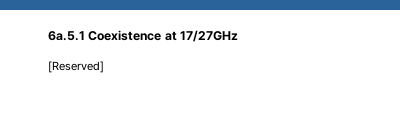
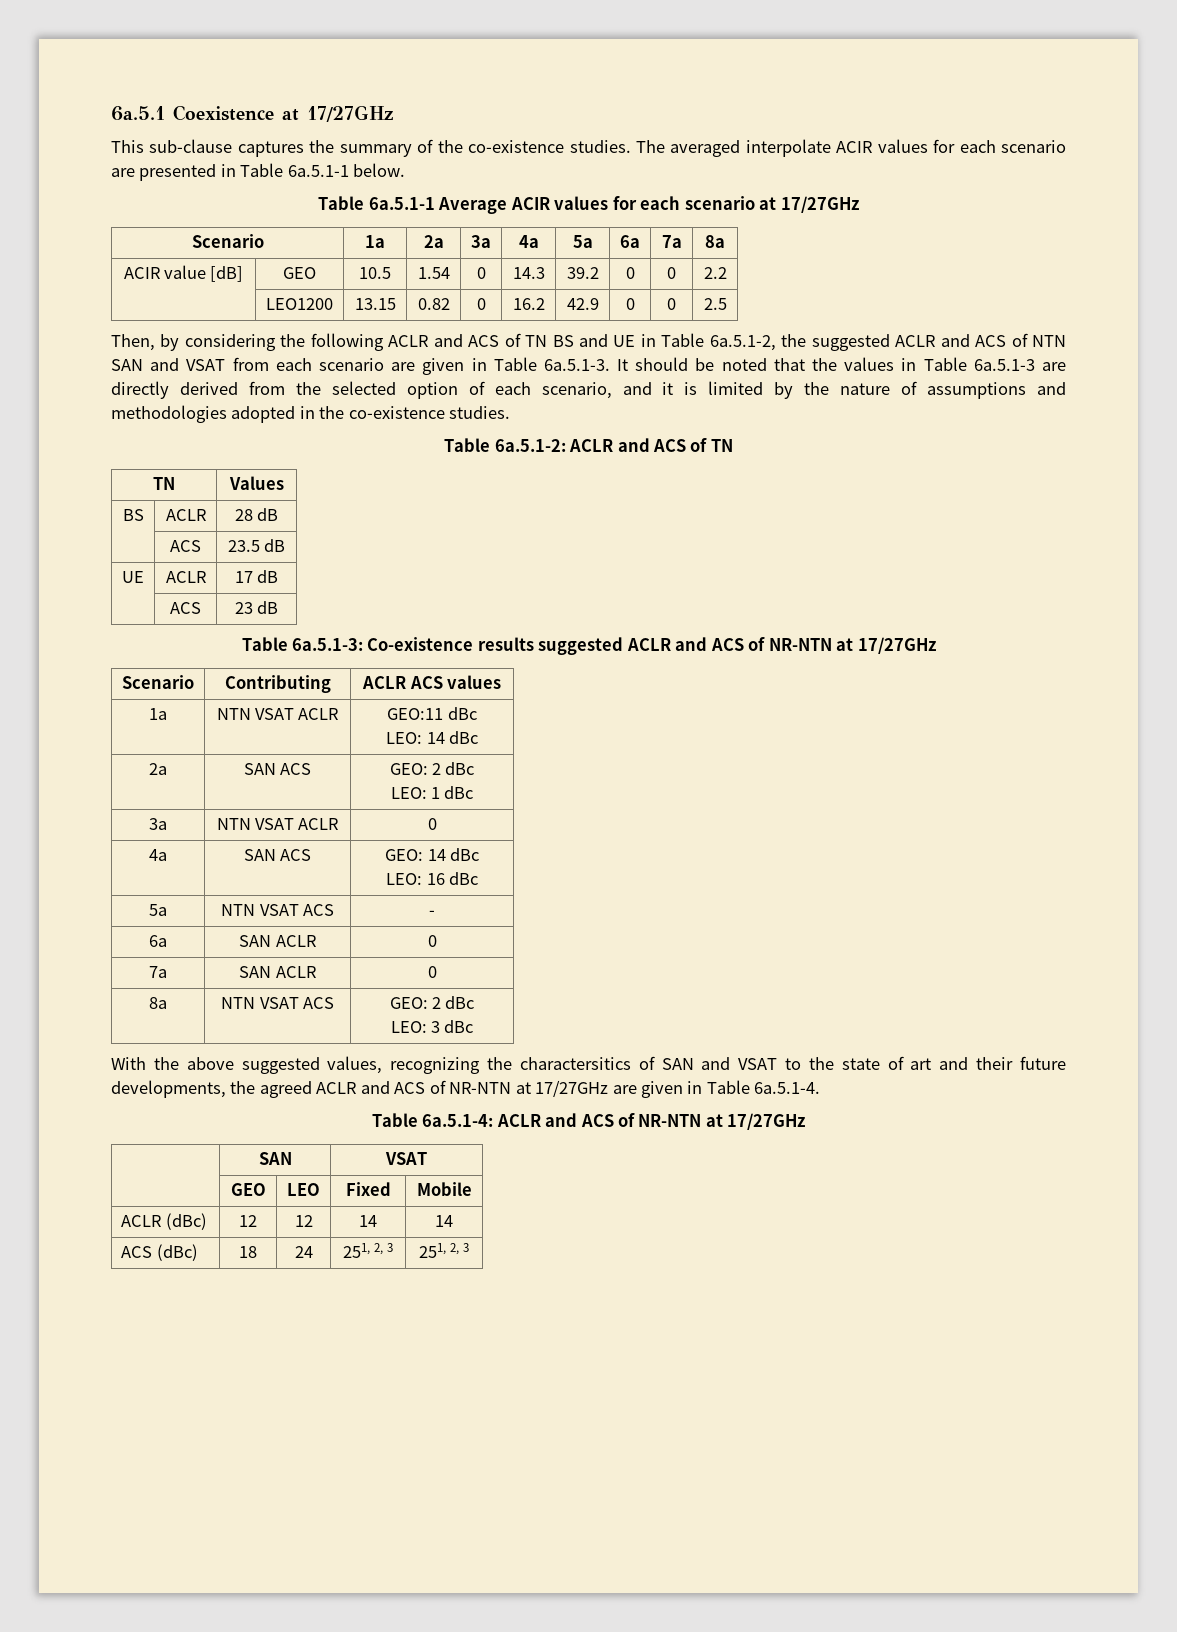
- [Reserved]
+ This sub-clause captures the summary of the co-existence studies. The averaged interpolate ACIR values for each scenario are presented in Table 6a.5.1-1 below.
+ Table 6a.5.1-1 Average ACIR values for each scenario at 17/27GHz
+ Scenario | 1a | 2a | 3a | 4a | 5a | 6a | 7a | 8a
+ ACIR value [dB] | GEO | 10.5 | 1.54 | 0 | 14.3 | 39.2 | 0 | 0 | 2.2
+ | LEO1200 | 13.15 | 0.82 | 0 | 16.2 | 42.9 | 0 | 0 | 2.5
+ Then, by considering the following ACLR and ACS of TN BS and UE in Table 6a.5.1-2, the suggested ACLR and ACS of NTN SAN and VSAT from each scenario are given in Table 6a.5.1-3. It should be noted that the values in Table 6a.5.1-3 are directly derived from the selected option of each scenario, and it is limited by the nature of assumptions and methodologies adopted in the co-existence studies.
+ Table 6a.5.1-2: ACLR and ACS of TN
+ TN | Values
+ BS | ACLR | 28 dB
+ | ACS | 23.5 dB
+ UE | ACLR | 17 dB
+ | ACS | 23 dB
+ Table 6a.5.1-3: Co-existence results suggested ACLR and ACS of NR-NTN at 17/27GHz
+ Scenario | Contributing | ACLR ACS values
+ 1a | NTN VSAT ACLR | GEO:11 dBc
+ LEO: 14 dBc
+ 2a | SAN ACS | GEO: 2 dBc
+ LEO: 1 dBc
+ 3a | NTN VSAT ACLR | 0
+ 4a | SAN ACS | GEO: 14 dBc
+ LEO: 16 dBc
+ 5a | NTN VSAT ACS | -
+ 6a | SAN ACLR | 0
+ 7a | SAN ACLR | 0
+ 8a | NTN VSAT ACS | GEO: 2 dBc
+ LEO: 3 dBc
+ With the above suggested values, recognizing the charactersitics of SAN and VSAT to the state of art and their future developments, the agreed ACLR and ACS of NR-NTN at 17/27GHz are given in Table 6a.5.1-4.
+ Table 6a.5.1-4: ACLR and ACS of NR-NTN at 17/27GHz
+ | SAN | VSAT
+ | GEO | LEO | Fixed | Mobile
+ ACLR (dBc) | 12 | 12 | 14 | 14
+ ACS (dBc) | 18 | 24 | 251, 2, 3 | 251, 2, 3

